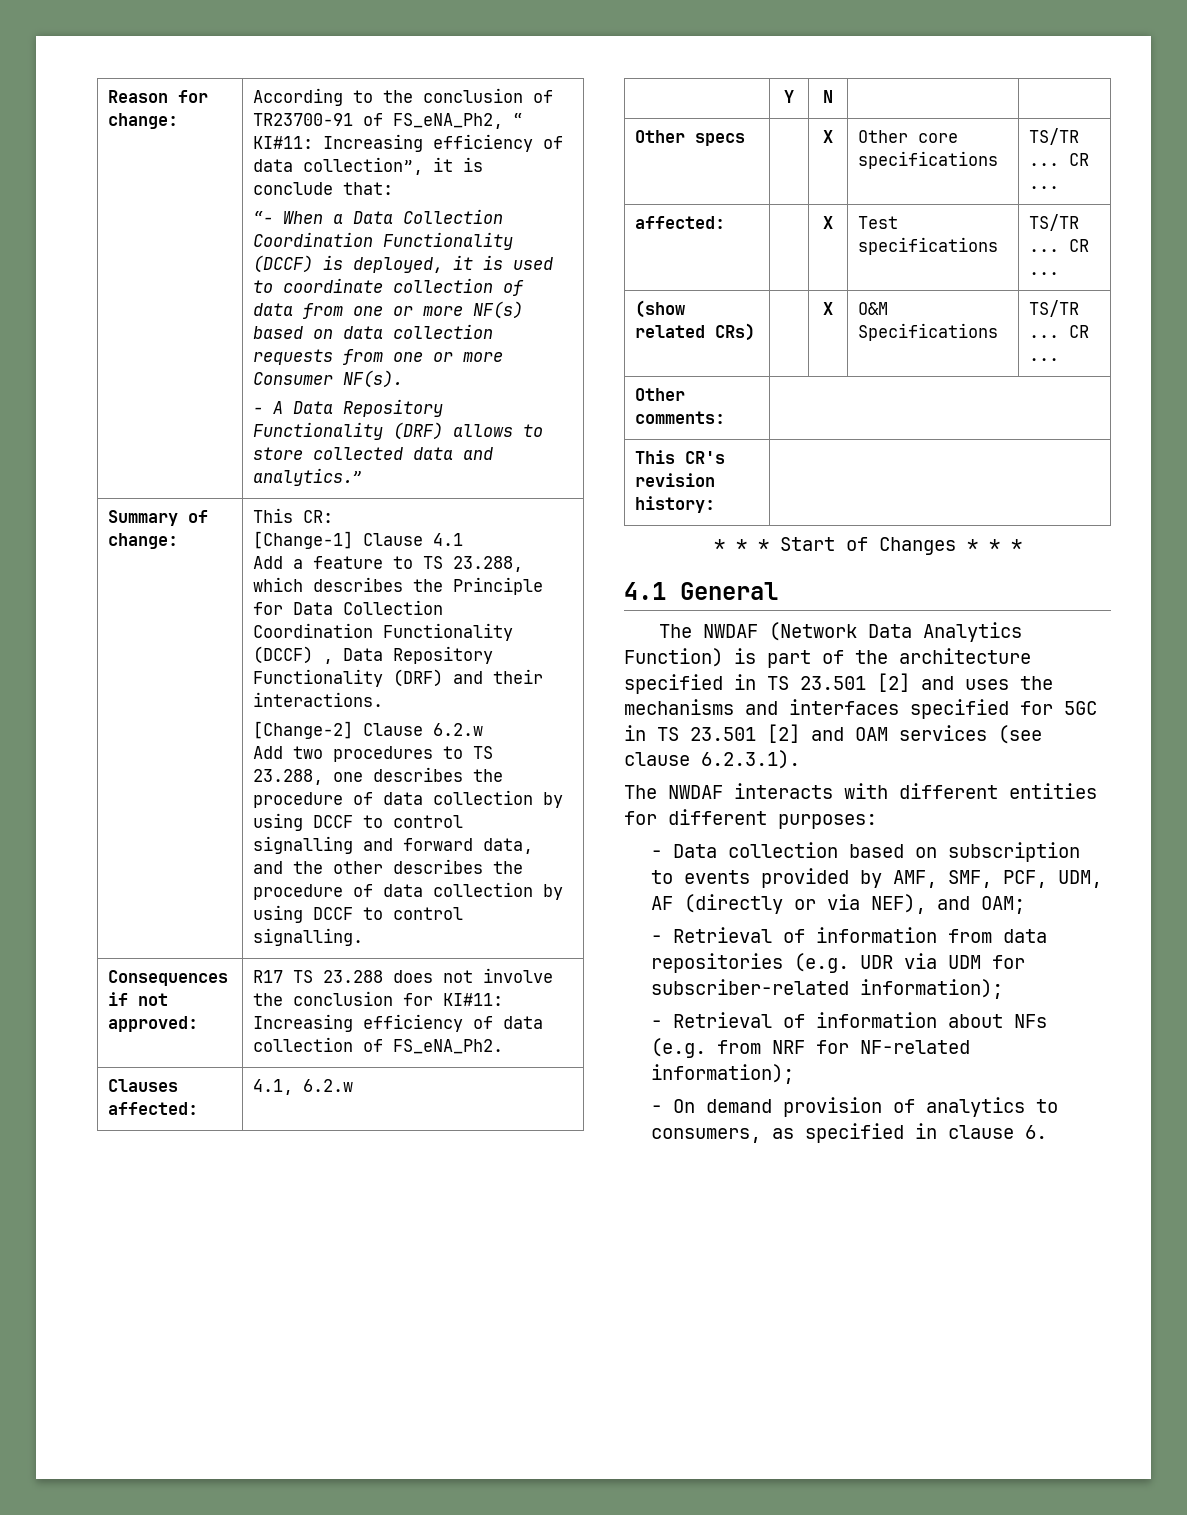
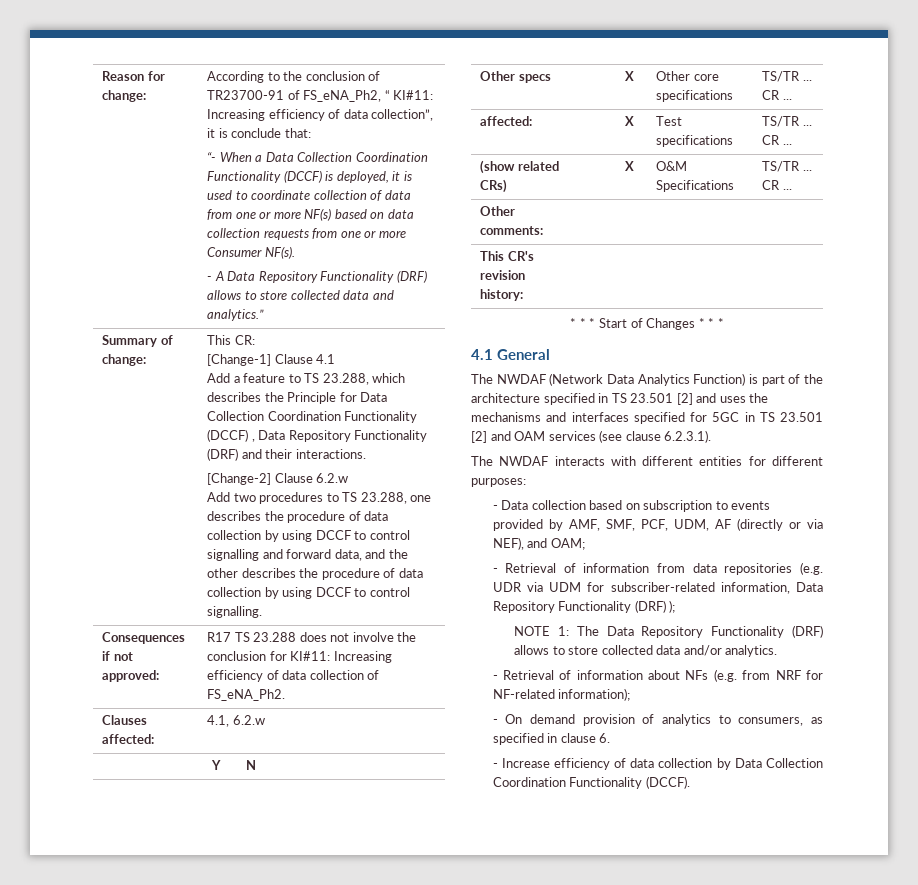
- - Retrieval of information from data repositories (e.g. UDR via UDM for subscriber-related information);
+ - Retrieval of information from data repositories (e.g. UDR via UDM for subscriber-related information, Data Repository Functionality (DRF) );
+ NOTE 1: The Data Repository Functionality (DRF) allows to store collected data and/or analytics.
+ - Increase efficiency of data collection by Data Collection Coordination Functionality (DCCF).

